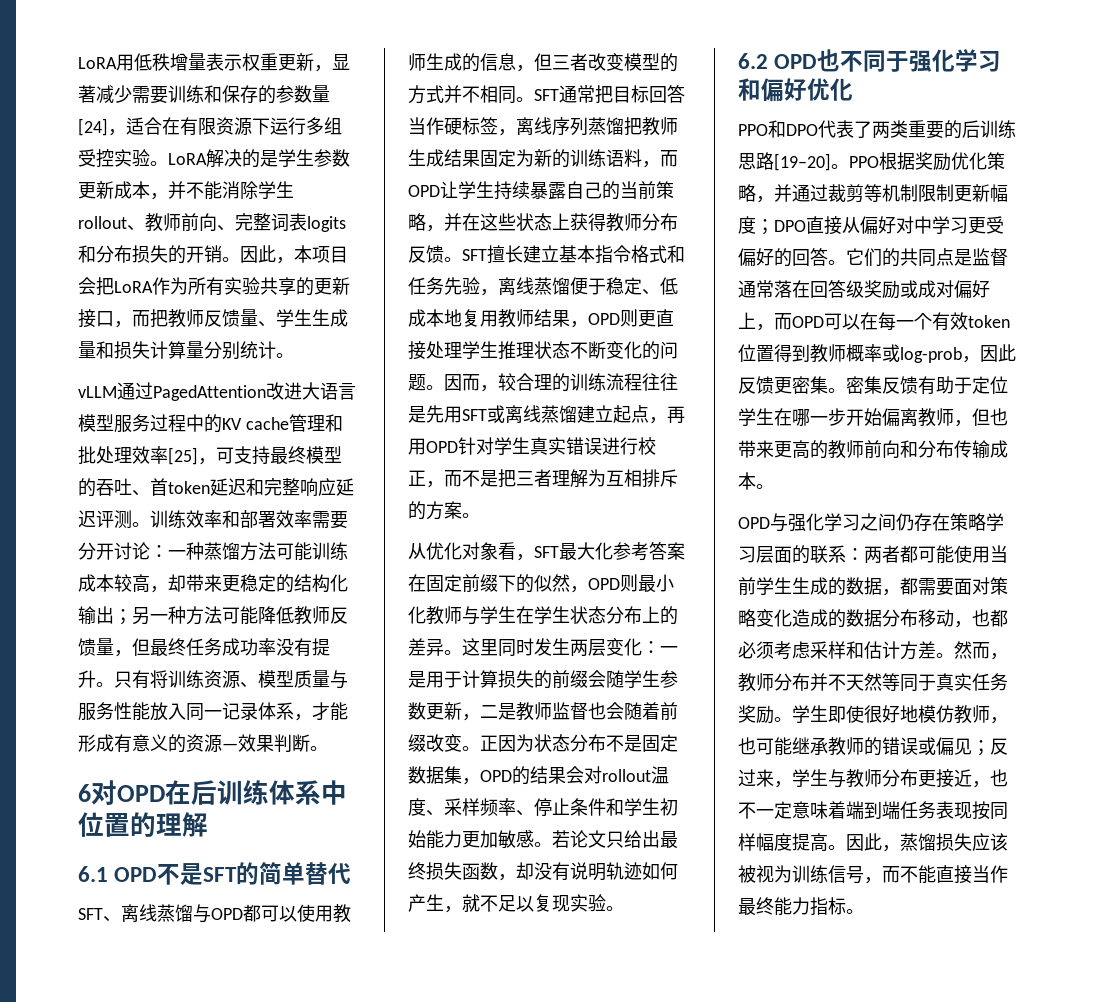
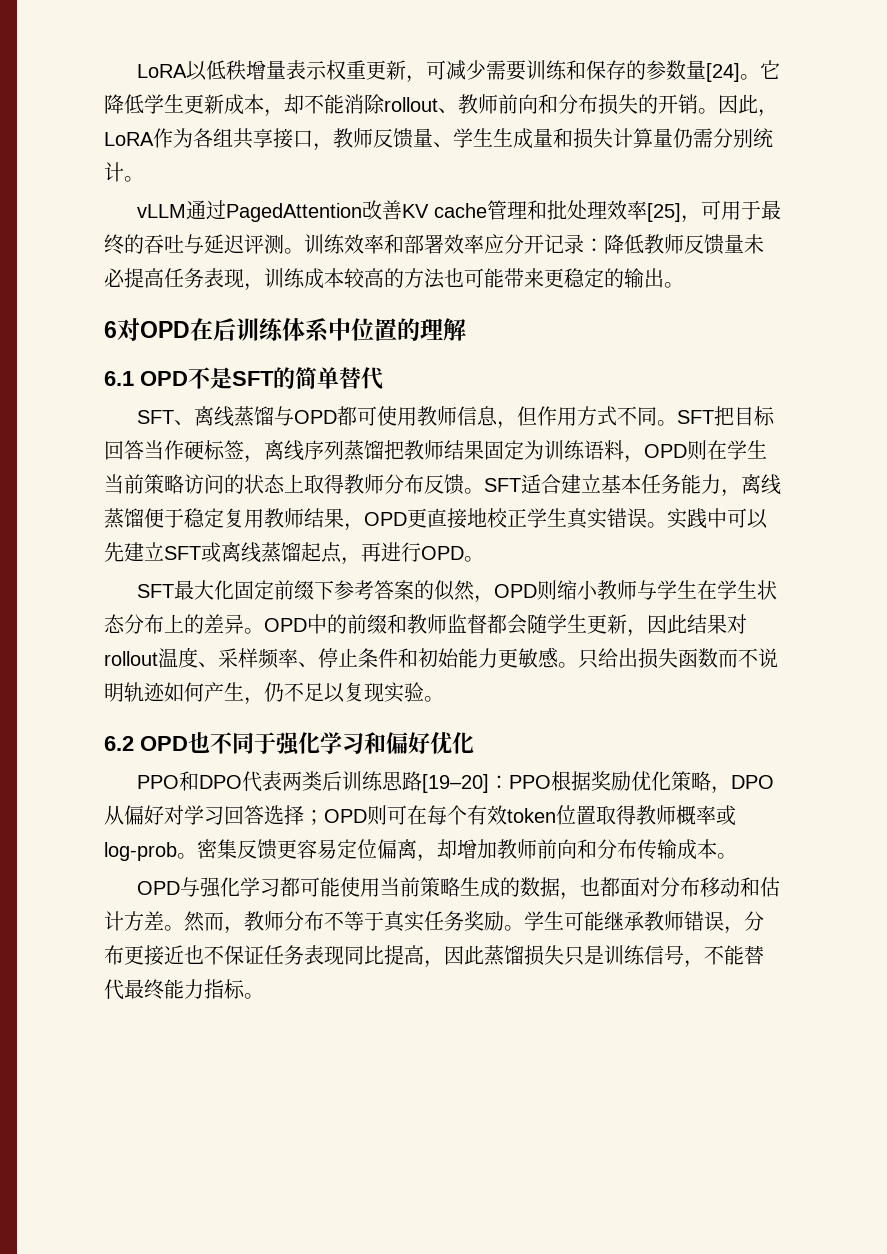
- LoRA用低秩增量表示权重更新，显著减少需要训练和保存的参数量[24]，适合在有限资源下运行多组受控实验。LoRA解决的是学生参数更新成本，并不能消除学生rollout、教师前向、完整词表logits和分布损失的开销。
+ LoRA以低秩增量表示权重更新，可减少需要训练和保存的参数量[24]。它降低学生更新成本，却不能消除rollout、教师前向和分布损失的开销。
- 因此，本项目会把LoRA作为所有实验共享的更新接口，而把教师反馈量、学生生成量和损失计算量分别统计。
+ 因此，LoRA作为各组共享接口，教师反馈量、学生生成量和损失计算量仍需分别统计。
- vLLM通过PagedAttention改进大语言模型服务过程中的KV cache管理和批处理效率[25]，可支持最终模型的吞吐、首token延迟和完整响应延迟评测。
+ vLLM通过PagedAttention改善KV cache管理和批处理效率[25]，可用于最终的吞吐与延迟评测。
- 训练效率和部署效率需要分开讨论：一种蒸馏方法可能训练成本较高，却带来更稳定的结构化输出；另一种方法可能降低教师反馈量，但最终任务成功率没有提升。只有将训练资源、模型质量与服务性能放入同一记录体系，才能形成有意义的资源—效果判断。
+ 训练效率和部署效率应分开记录：降低教师反馈量未必提高任务表现，训练成本较高的方法也可能带来更稳定的输出。
- SFT、离线蒸馏与OPD都可以使用教师生成的信息，但三者改变模型的方式并不相同。
+ SFT、离线蒸馏与OPD都可使用教师信息，但作用方式不同。
- SFT通常把目标回答当作硬标签，离线序列蒸馏把教师生成结果固定为新的训练语料，而OPD让学生持续暴露自己的当前策略，并在这些状态上获得教师分布反馈。
+ SFT把目标回答当作硬标签，离线序列蒸馏把教师结果固定为训练语料，OPD则在学生当前策略访问的状态上取得教师分布反馈。
- SFT擅长建立基本指令格式和任务先验，离线蒸馏便于稳定、低成本地复用教师结果，OPD则更直接处理学生推理状态不断变化的问题。因而，较合理的训练流程往往是先用SFT或离线蒸馏建立起点，再用OPD针对学生真实错误进行校正，而不是把三者理解为互相排斥的方案。
- 从优化对象看，SFT最大化参考答案在固定前缀下的似然，OPD则最小化教师与学生在学生状态分布上的差异。
+ SFT适合建立基本任务能力，离线蒸馏便于稳定复用教师结果，OPD更直接地校正学生真实错误。实践中可以先建立SFT或离线蒸馏起点，再进行OPD。
+ SFT最大化固定前缀下参考答案的似然，OPD则缩小教师与学生在学生状态分布上的差异。
- 这里同时发生两层变化：一是用于计算损失的前缀会随学生参数更新，二是教师监督也会随着前缀改变。正因为状态分布不是固定数据集，OPD的结果会对rollout温度、采样频率、停止条件和学生初始能力更加敏感。若论文只给出最终损失函数，却没有说明轨迹如何产生，就不足以复现实验。
+ OPD中的前缀和教师监督都会随学生更新，因此结果对rollout温度、采样频率、停止条件和初始能力更敏感。只给出损失函数而不说明轨迹如何产生，仍不足以复现实验。
- PPO和DPO代表了两类重要的后训练思路[19–20]。PPO根据奖励优化策略，并通过裁剪等机制限制更新幅度；DPO直接从偏好对中学习更受偏好的回答。它们的共同点是监督通常落在回答级奖励或成对偏好上，而OPD可以在每一个有效token位置得到教师概率或log-prob，因此反馈更密集。密集反馈有助于定位学生在哪一步开始偏离教师，但也带来更高的教师前向和分布传输成本。
+ PPO和DPO代表两类后训练思路[19–20]：PPO根据奖励优化策略，DPO从偏好对学习回答选择；OPD则可在每个有效token位置取得教师概率或log-prob。密集反馈更容易定位偏离，却增加教师前向和分布传输成本。
- OPD与强化学习之间仍存在策略学习层面的联系：两者都可能使用当前学生生成的数据，都需要面对策略变化造成的数据分布移动，也都必须考虑采样和估计方差。
+ OPD与强化学习都可能使用当前策略生成的数据，也都面对分布移动和估计方差。
- 然而，教师分布并不天然等同于真实任务奖励。
+ 然而，教师分布不等于真实任务奖励。
- 学生即使很好地模仿教师，也可能继承教师的错误或偏见；反过来，学生与教师分布更接近，也不一定意味着端到端任务表现按同样幅度提高。因此，蒸馏损失应该被视为训练信号，而不能直接当作最终能力指标。
+ 学生可能继承教师错误，分布更接近也不保证任务表现同比提高，因此蒸馏损失只是训练信号，不能替代最终能力指标。

